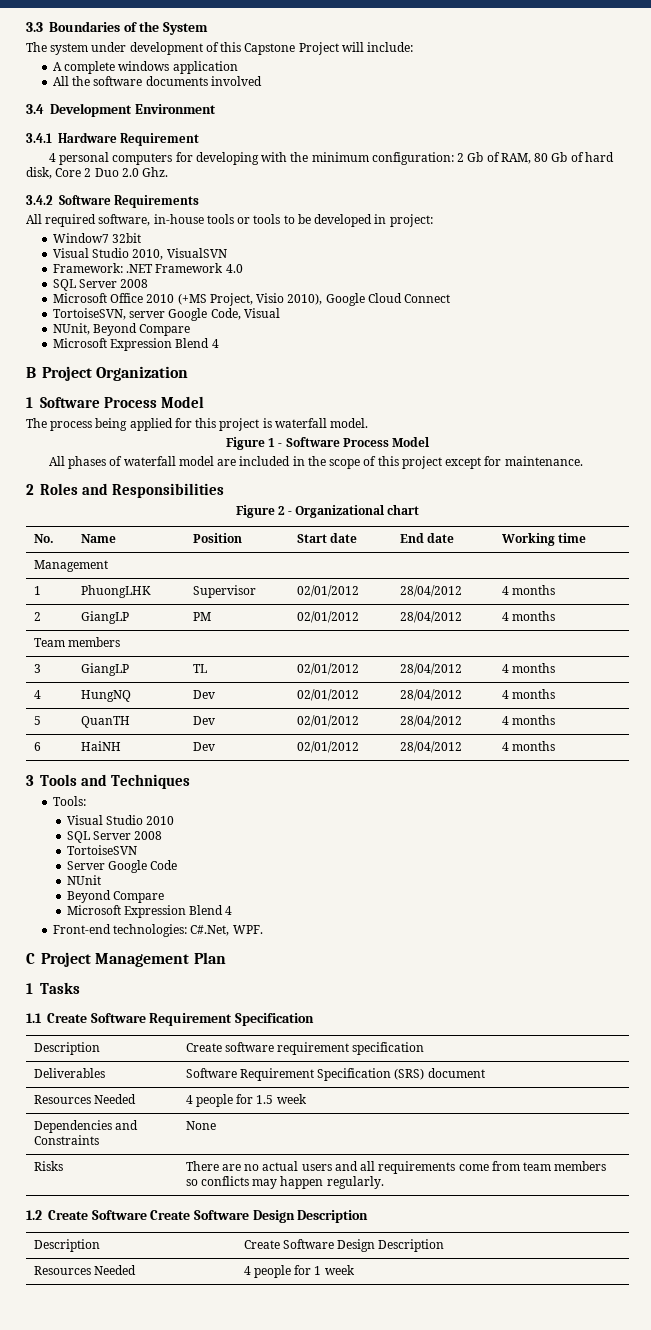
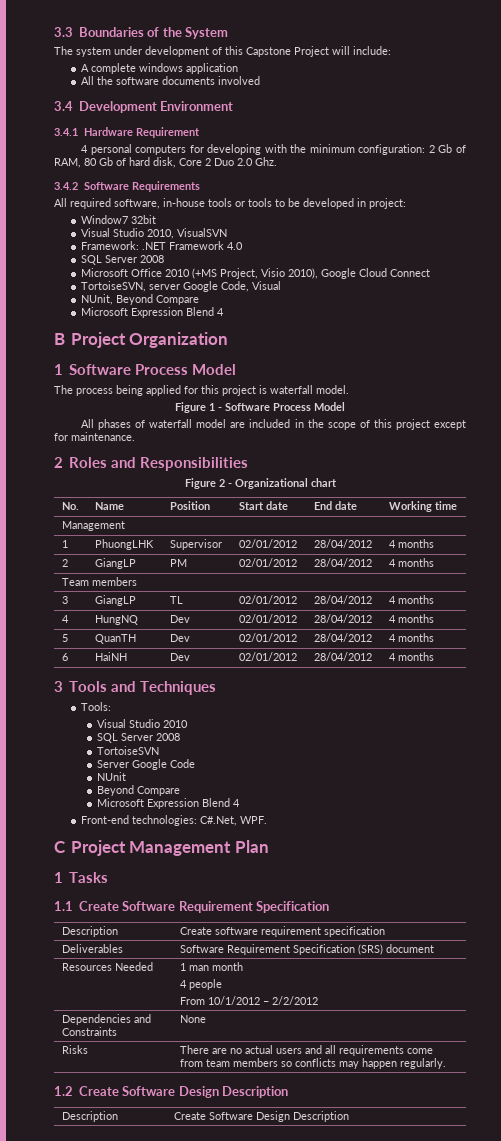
- Resources Needed | 4 people for 1.5 week
+ Resources Needed | 1 man month
+ 4 people
+ From 10/1/2012 – 2/2/2012
- 1.2 Create Software Create Software Design Description
+ 1.2 Create Software Design Description
- Resources Needed | 4 people for 1 week

